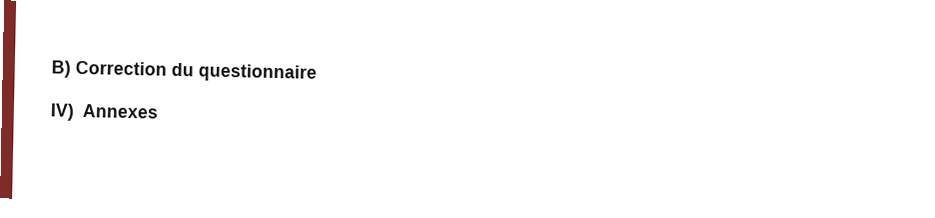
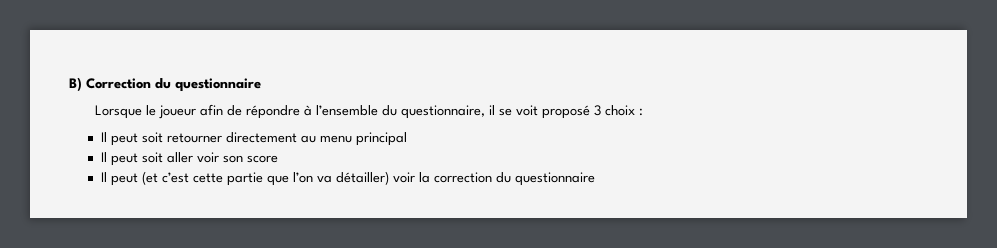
- IV) Annexes
+ Lorsque le joueur afin de répondre à l’ensemble du questionnaire, il se voit proposé 3 choix :
+ Il peut soit retourner directement au menu principal
+ Il peut soit aller voir son score
+ Il peut (et c’est cette partie que l’on va détailler) voir la correction du questionnaire

